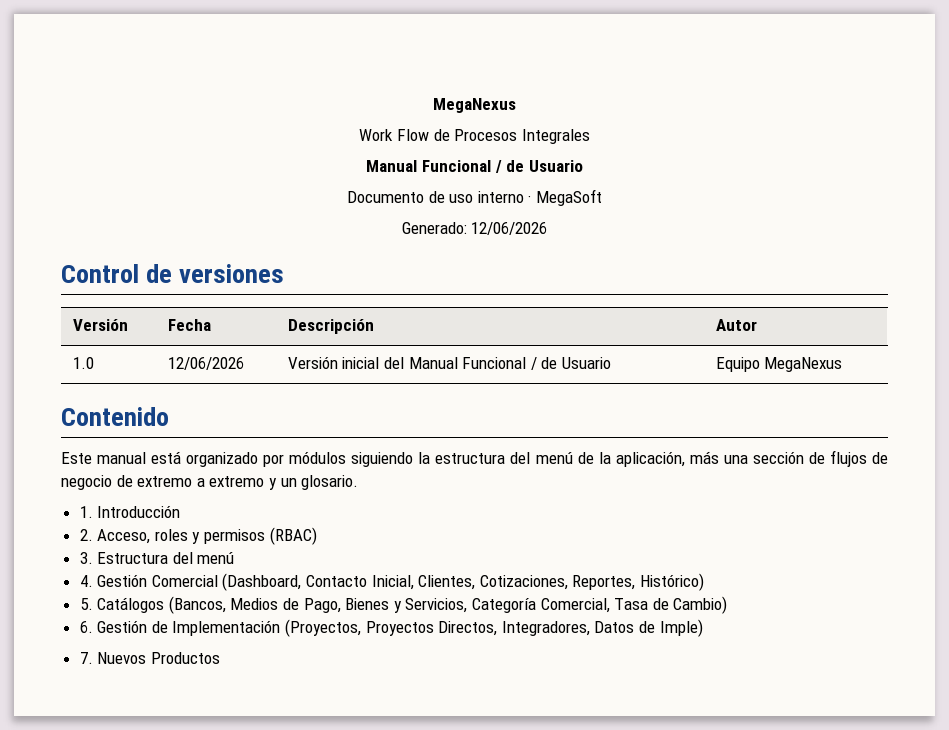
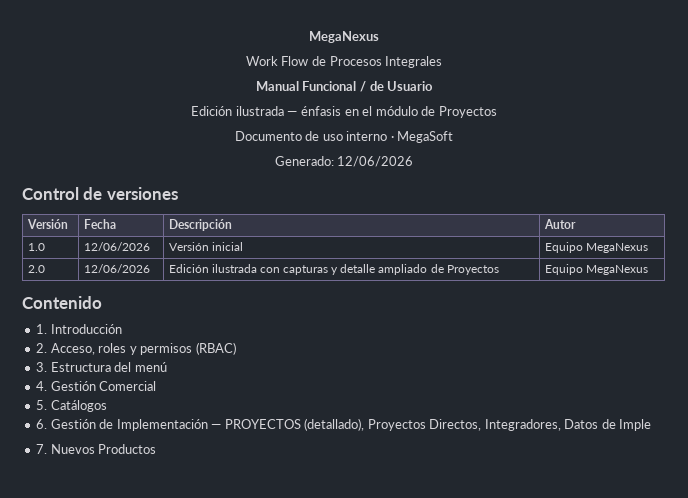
+ Edición ilustrada — énfasis en el módulo de Proyectos
- 1.0 | 12/06/2026 | Versión inicial del Manual Funcional / de Usuario | Equipo MegaNexus
+ 1.0 | 12/06/2026 | Versión inicial | Equipo MegaNexus
+ 2.0 | 12/06/2026 | Edición ilustrada con capturas y detalle ampliado de Proyectos | Equipo MegaNexus
  Contenido
- Este manual está organizado por módulos siguiendo la estructura del menú de la aplicación, más una sección de flujos de negocio de extremo a extremo y un glosario.
- 4. Gestión Comercial (Dashboard, Contacto Inicial, Clientes, Cotizaciones, Reportes, Histórico)
- 5. Catálogos (Bancos, Medios de Pago, Bienes y Servicios, Categoría Comercial, Tasa de Cambio)
+ 4. Gestión Comercial
+ 5. Catálogos
- 6. Gestión de Implementación (Proyectos, Proyectos Directos, Integradores, Datos de Imple)
+ 6. Gestión de Implementación — PROYECTOS (detallado), Proyectos Directos, Integradores, Datos de Imple

